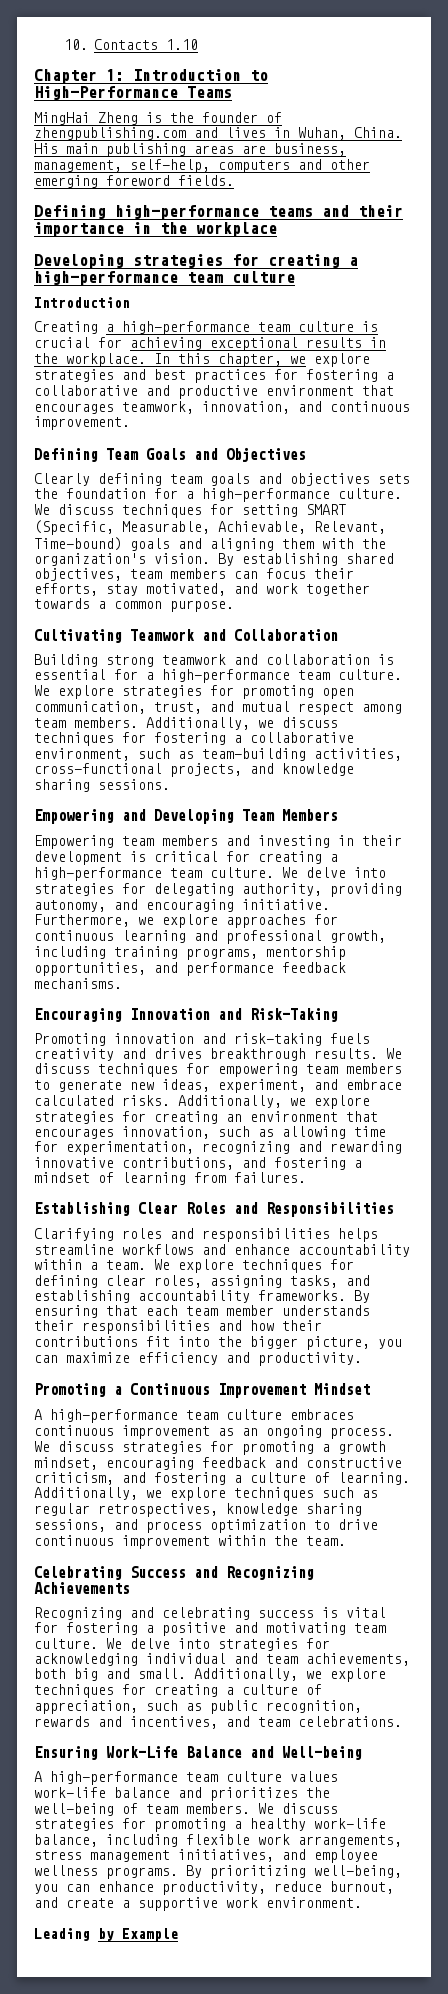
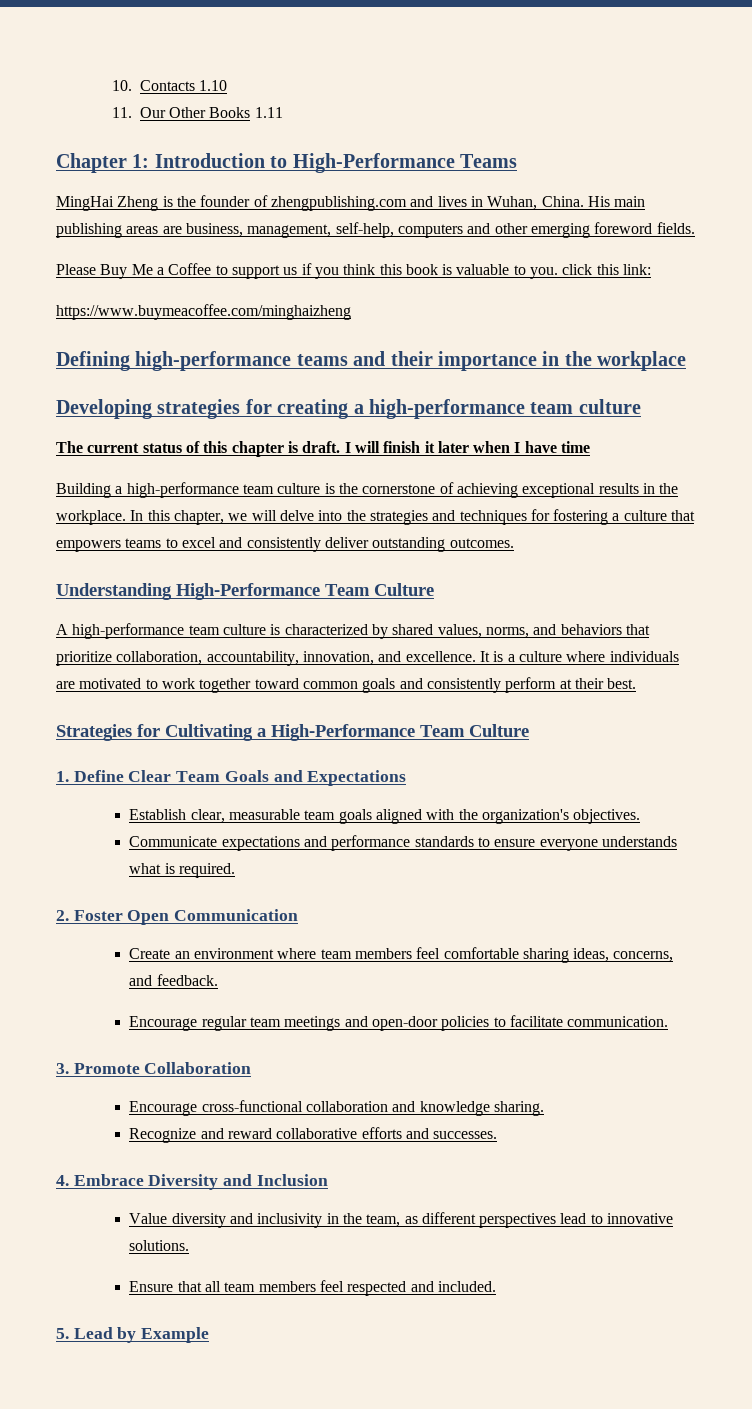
+ 11. Our Other Books 1.11
+ Please Buy Me a Coffee to support us if you think this book is valuable to you. click this link:
+ https://www.buymeacoffee.com/minghaizheng
  Developing strategies for creating a high-performance team culture
- Introduction
- Creating a high-performance team culture is crucial for achieving exceptional results in the workplace.
+ The current status of this chapter is draft. I will finish it later when I have time
+ Building a high-performance team culture is the cornerstone of achieving exceptional results in the workplace.
- In this chapter, we explore strategies and best practices for fostering a collaborative and productive environment that encourages teamwork, innovation, and continuous improvement.
- Defining Team Goals and Objectives
- Clearly defining team goals and objectives sets the foundation for a high-performance culture. We discuss techniques for setting SMART (Specific, Measurable, Achievable, Relevant, Time-bound) goals and aligning them with the organization's vision. By establishing shared objectives, team members can focus their efforts, stay motivated, and work together towards a common purpose.
- Cultivating Teamwork and Collaboration
- Building strong teamwork and collaboration is essential for a high-performance team culture. We explore strategies for promoting open communication, trust, and mutual respect among team members. Additionally, we discuss techniques for fostering a collaborative environment, such as team-building activities, cross-functional projects, and knowledge sharing sessions.
- Empowering and Developing Team Members
- Empowering team members and investing in their development is critical for creating a high-performance team culture. We delve into strategies for delegating authority, providing autonomy, and encouraging initiative. Furthermore, we explore approaches for continuous learning and professional growth, including training programs, mentorship opportunities, and performance feedback mechanisms.
- Encouraging Innovation and Risk-Taking
- Promoting innovation and risk-taking fuels creativity and drives breakthrough results. We discuss techniques for empowering team members to generate new ideas, experiment, and embrace calculated risks. Additionally, we explore strategies for creating an environment that encourages innovation, such as allowing time for experimentation, recognizing and rewarding innovative contributions, and fostering a mindset of learning from failures.
- Establishing Clear Roles and Responsibilities
- Clarifying roles and responsibilities helps streamline workflows and enhance accountability within a team. We explore techniques for defining clear roles, assigning tasks, and establishing accountability frameworks. By ensuring that each team member understands their responsibilities and how their contributions fit into the bigger picture, you can maximize efficiency and productivity.
- Promoting a Continuous Improvement Mindset
- A high-performance team culture embraces continuous improvement as an ongoing process. We discuss strategies for promoting a growth mindset, encouraging feedback and constructive criticism, and fostering a culture of learning. Additionally, we explore techniques such as regular retrospectives, knowledge sharing sessions, and process optimization to drive continuous improvement within the team.
- Celebrating Success and Recognizing Achievements
- Recognizing and celebrating success is vital for fostering a positive and motivating team culture. We delve into strategies for acknowledging individual and team achievements, both big and small. Additionally, we explore techniques for creating a culture of appreciation, such as public recognition, rewards and incentives, and team celebrations.
- Ensuring Work-Life Balance and Well-being
- A high-performance team culture values work-life balance and prioritizes the well-being of team members. We discuss strategies for promoting a healthy work-life balance, including flexible work arrangements, stress management initiatives, and employee wellness programs. By prioritizing well-being, you can enhance productivity, reduce burnout, and create a supportive work environment.
- Leading by Example
+ In this chapter, we will delve into the strategies and techniques for fostering a culture that empowers teams to excel and consistently deliver outstanding outcomes.
+ Understanding High-Performance Team Culture
+ A high-performance team culture is characterized by shared values, norms, and behaviors that prioritize collaboration, accountability, innovation, and excellence. It is a culture where individuals are motivated to work together toward common goals and consistently perform at their best.
+ Strategies for Cultivating a High-Performance Team Culture
+ 1. Define Clear Team Goals and Expectations
+ Establish clear, measurable team goals aligned with the organization's objectives.
+ Communicate expectations and performance standards to ensure everyone understands what is required.
+ 2. Foster Open Communication
+ Create an environment where team members feel comfortable sharing ideas, concerns, and feedback.
+ Encourage regular team meetings and open-door policies to facilitate communication.
+ 3. Promote Collaboration
+ Encourage cross-functional collaboration and knowledge sharing.
+ Recognize and reward collaborative efforts and successes.
+ 4. Embrace Diversity and Inclusion
+ Value diversity and inclusivity in the team, as different perspectives lead to innovative solutions.
+ Ensure that all team members feel respected and included.
+ 5. Lead by Example

